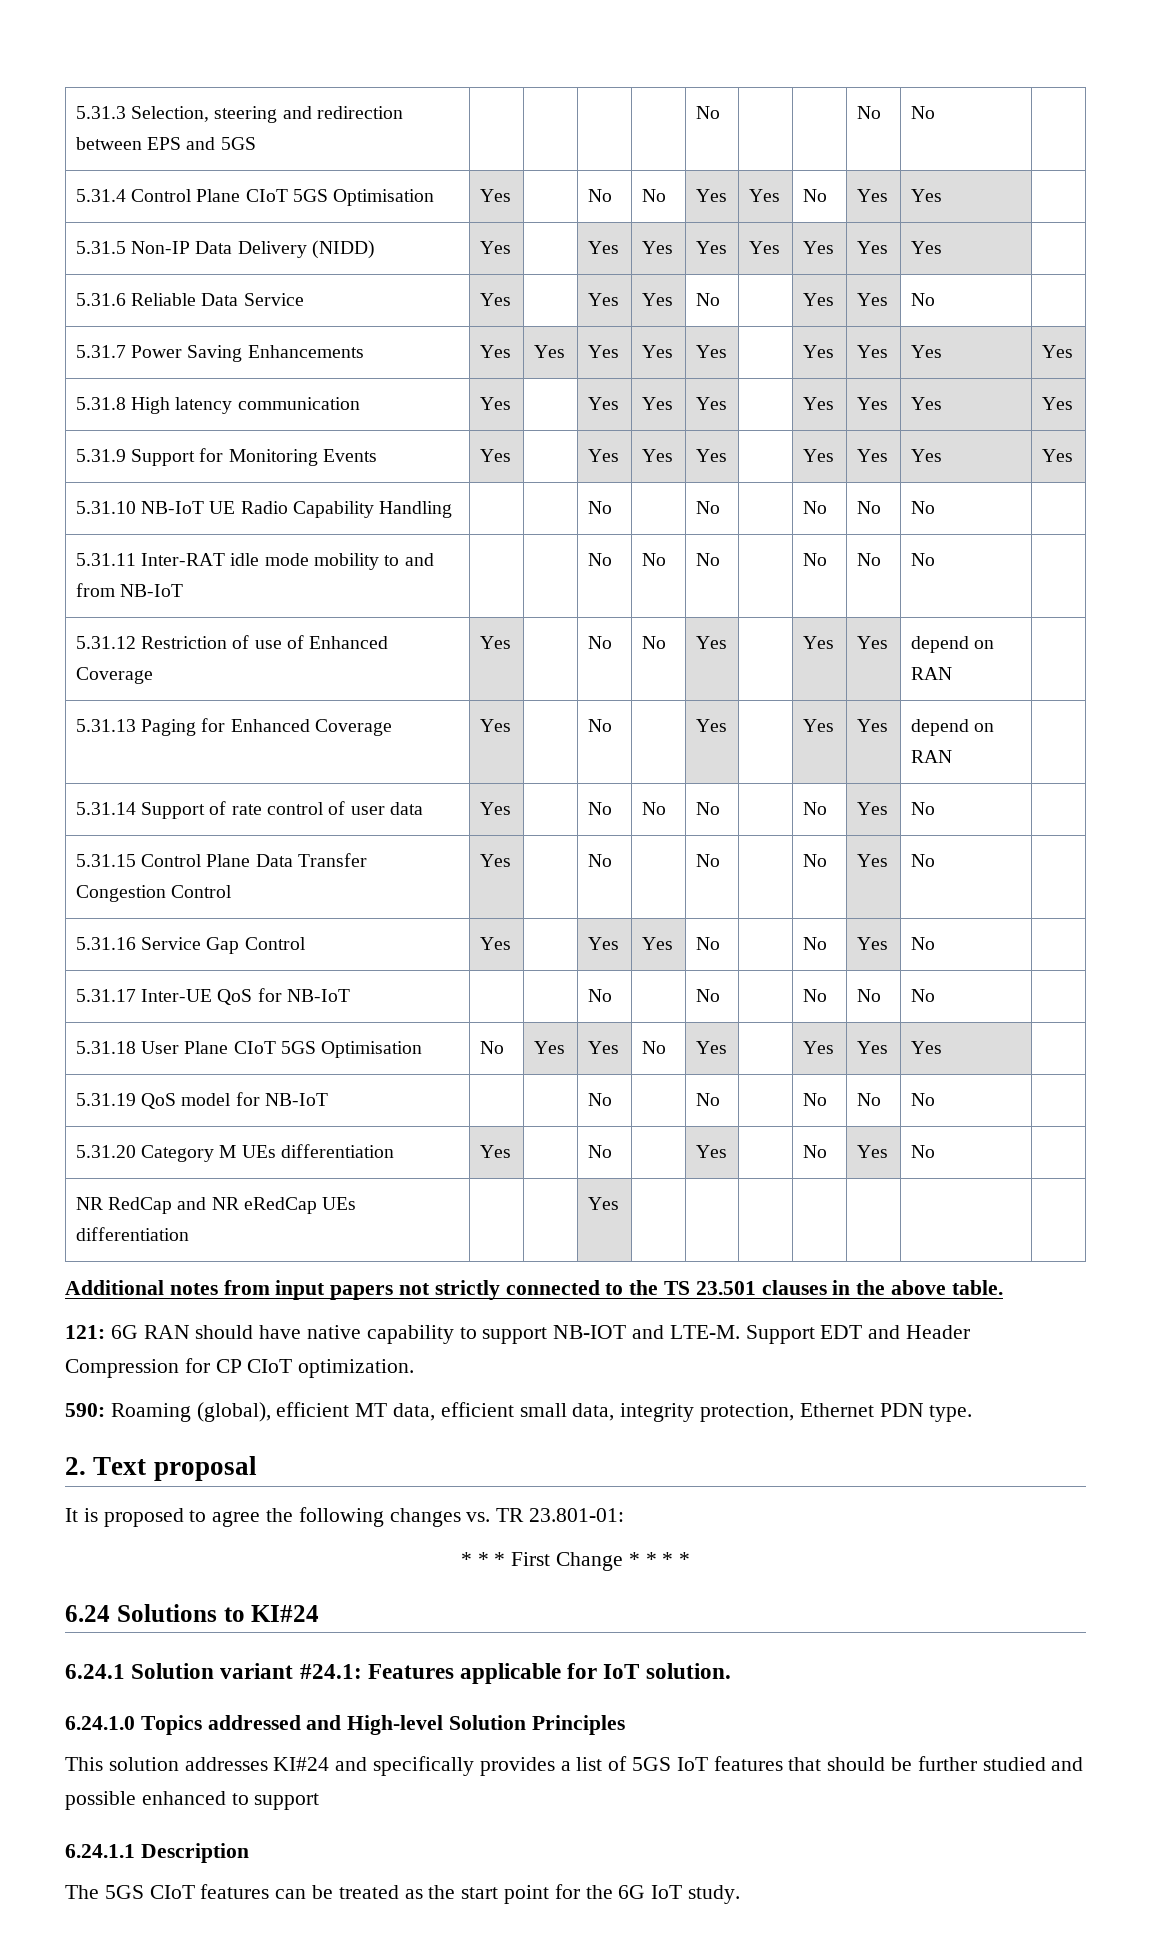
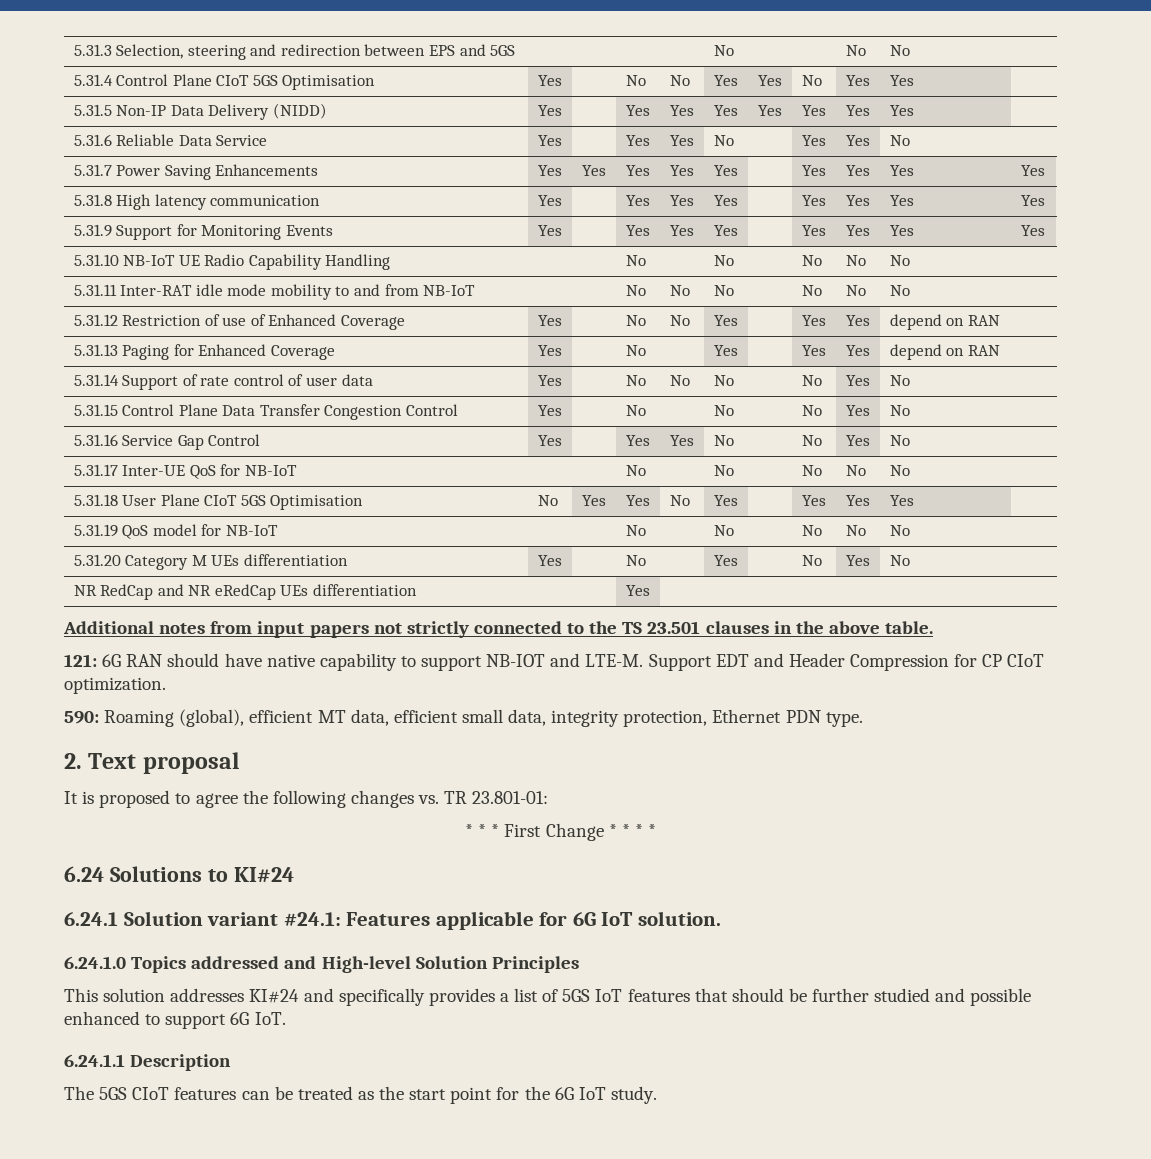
- 6.24.1 Solution variant #24.1: Features applicable for IoT solution.
+ 6.24.1 Solution variant #24.1: Features applicable for 6G IoT solution.
- This solution addresses KI#24 and specifically provides a list of 5GS IoT features that should be further studied and possible enhanced to support
+ This solution addresses KI#24 and specifically provides a list of 5GS IoT features that should be further studied and possible enhanced to support 6G IoT.

